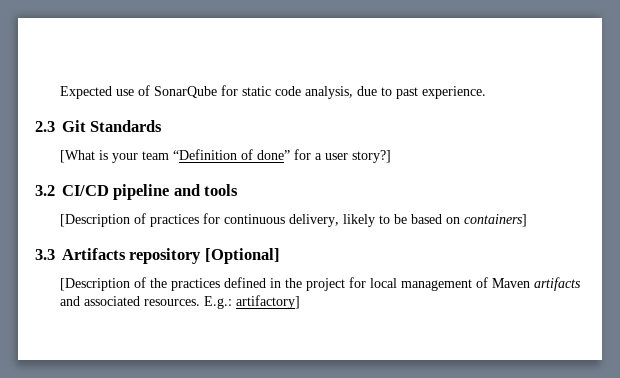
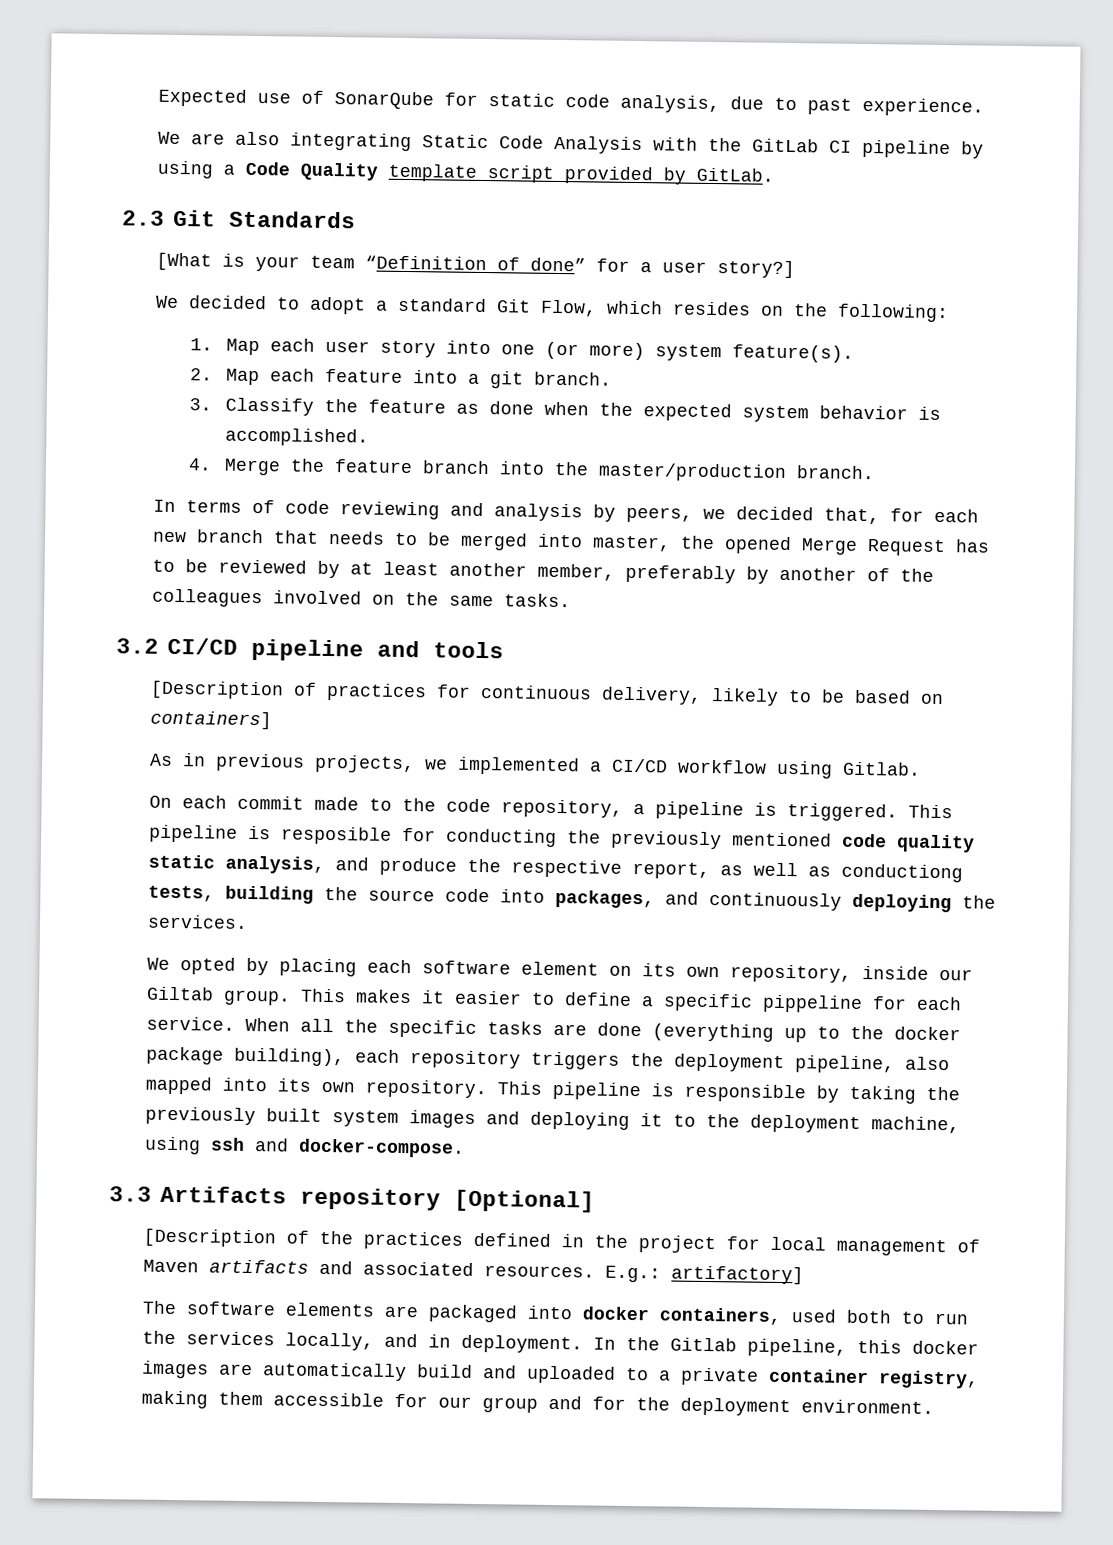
+ We are also integrating Static Code Analysis with the GitLab CI pipeline by using a Code Quality template script provided by GitLab.
+ We decided to adopt a standard Git Flow, which resides on the following:
+ 1. Map each user story into one (or more) system feature(s).
+ 2. Map each feature into a git branch.
+ 3. Classify the feature as done when the expected system behavior is accomplished.
+ 4. Merge the feature branch into the master/production branch.
+ In terms of code reviewing and analysis by peers, we decided that, for each new branch that needs to be merged into master, the opened Merge Request has to be reviewed by at least another member, preferably by another of the colleagues involved on the same tasks.
+ As in previous projects, we implemented a CI/CD workflow using Gitlab.
+ On each commit made to the code repository, a pipeline is triggered. This pipeline is resposible for conducting the previously mentioned code quality static analysis, and produce the respective report, as well as conductiong tests, building the source code into packages, and continuously deploying the services.
+ We opted by placing each software element on its own repository, inside our Giltab group. This makes it easier to define a specific pippeline for each service. When all the specific tasks are done (everything up to the docker package building), each repository triggers the deployment pipeline, also mapped into its own repository. This pipeline is responsible by taking the previously built system images and deploying it to the deployment machine, using ssh and docker-compose.
+ The software elements are packaged into docker containers, used both to run the services locally, and in deployment. In the Gitlab pipeline, this docker images are automatically build and uploaded to a private container registry, making them accessible for our group and for the deployment environment.

